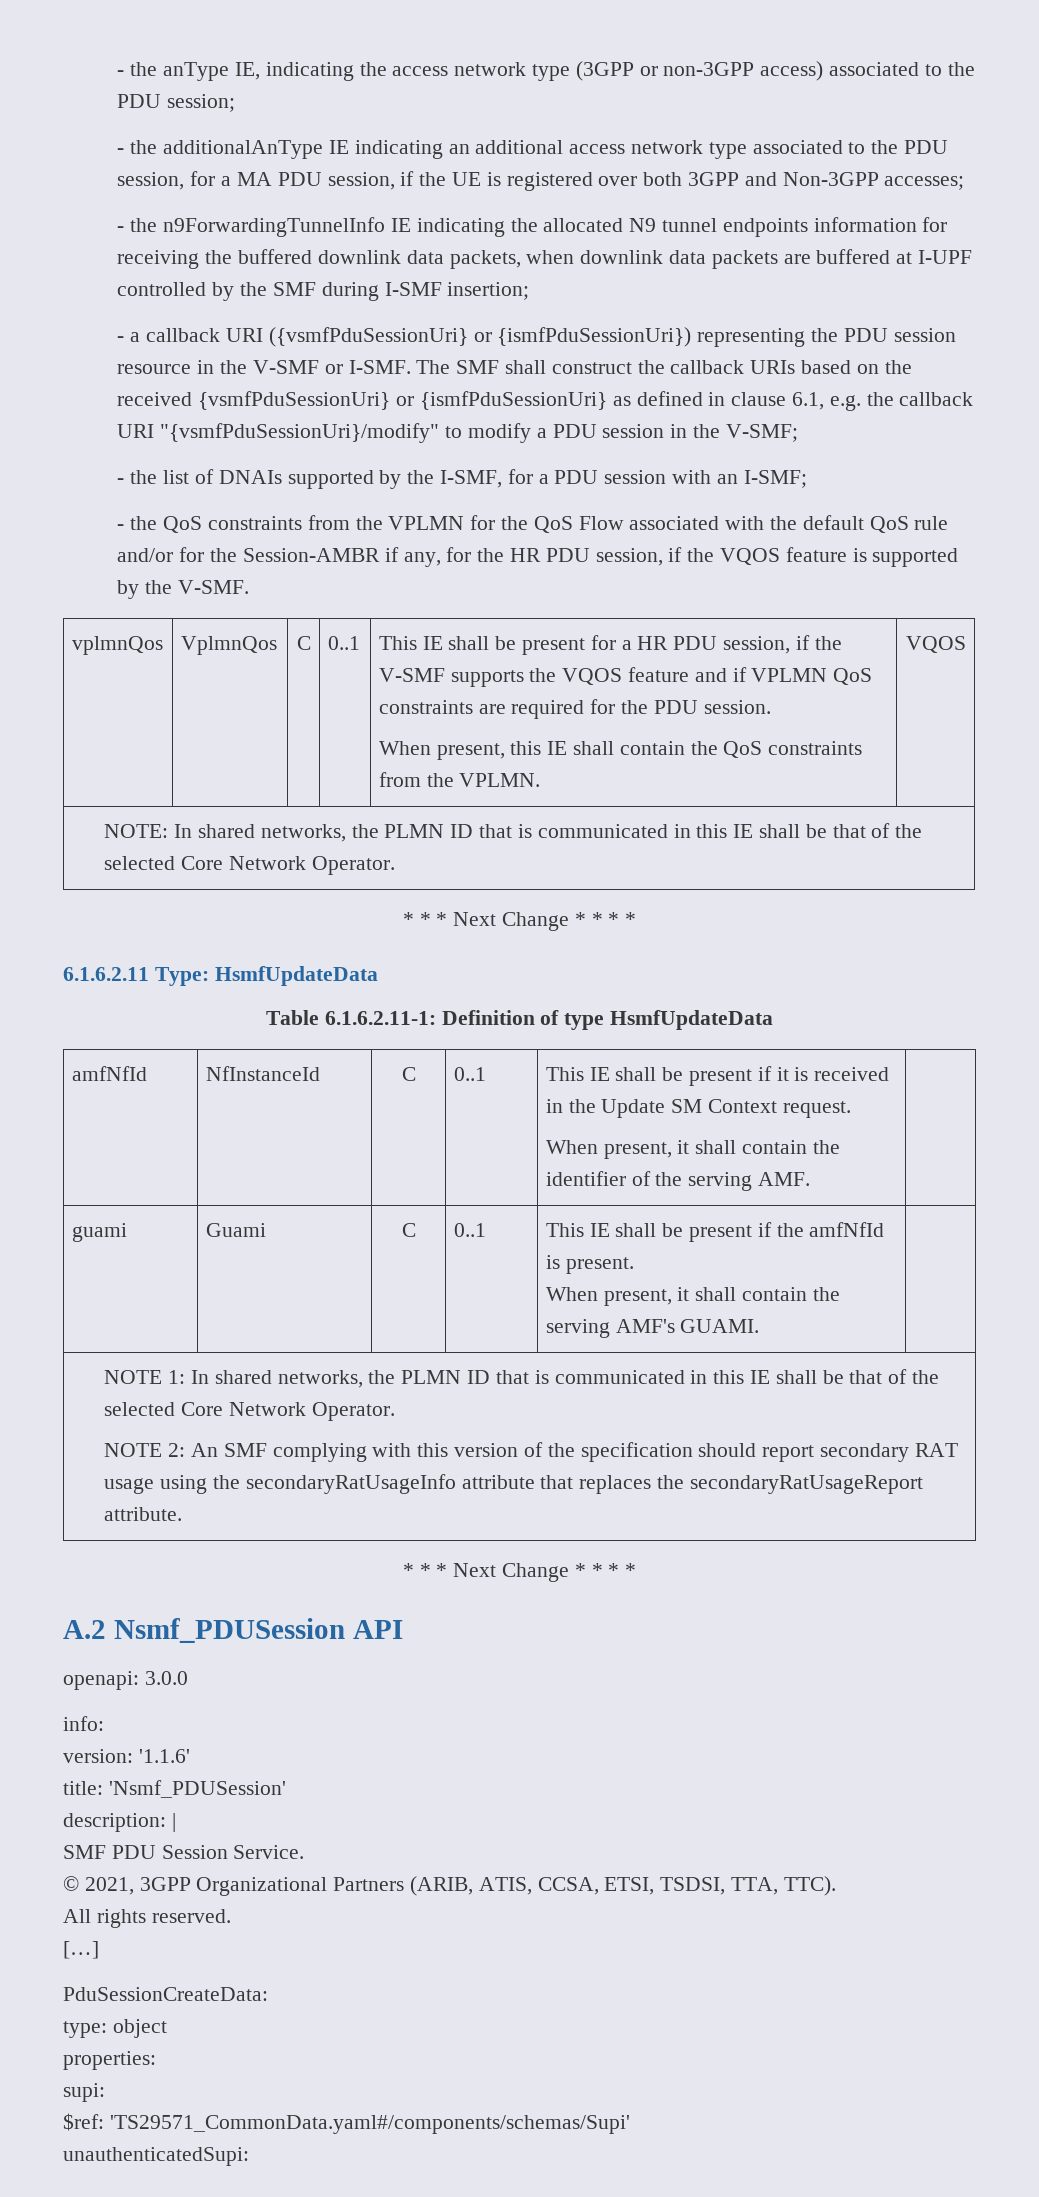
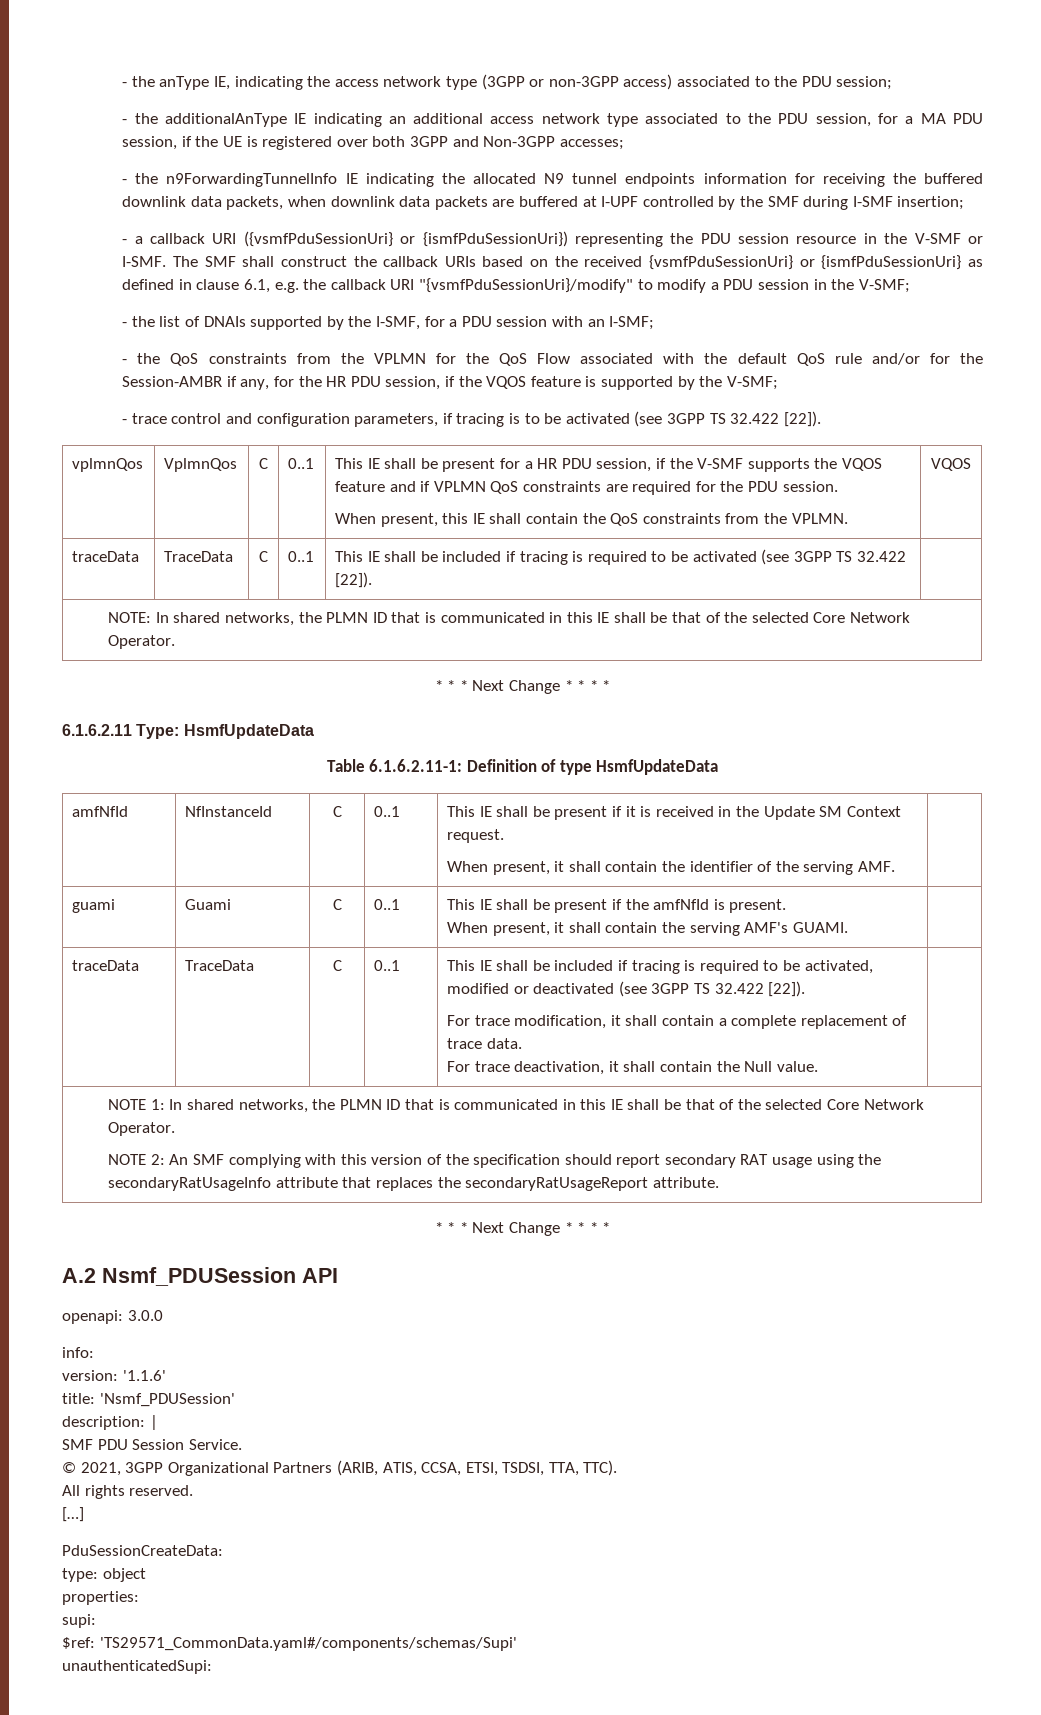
- - the QoS constraints from the VPLMN for the QoS Flow associated with the default QoS rule and/or for the Session-AMBR if any, for the HR PDU session, if the VQOS feature is supported by the V-SMF.
+ - the QoS constraints from the VPLMN for the QoS Flow associated with the default QoS rule and/or for the Session-AMBR if any, for the HR PDU session, if the VQOS feature is supported by the V-SMF;
+ - trace control and configuration parameters, if tracing is to be activated (see 3GPP TS 32.422 [22]).
+ traceData | TraceData | C | 0..1 | This IE shall be included if tracing is required to be activated (see 3GPP TS 32.422 [22]). |
+ traceData | TraceData | C | 0..1 | This IE shall be included if tracing is required to be activated, modified or deactivated (see 3GPP TS 32.422 [22]).
+ For trace modification, it shall contain a complete replacement of trace data.
+ For trace deactivation, it shall contain the Null value.

